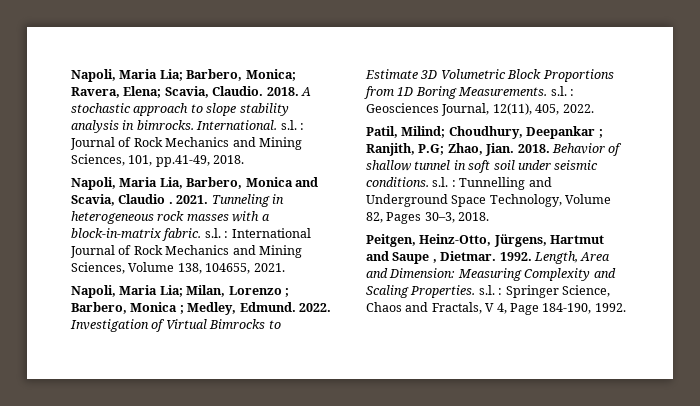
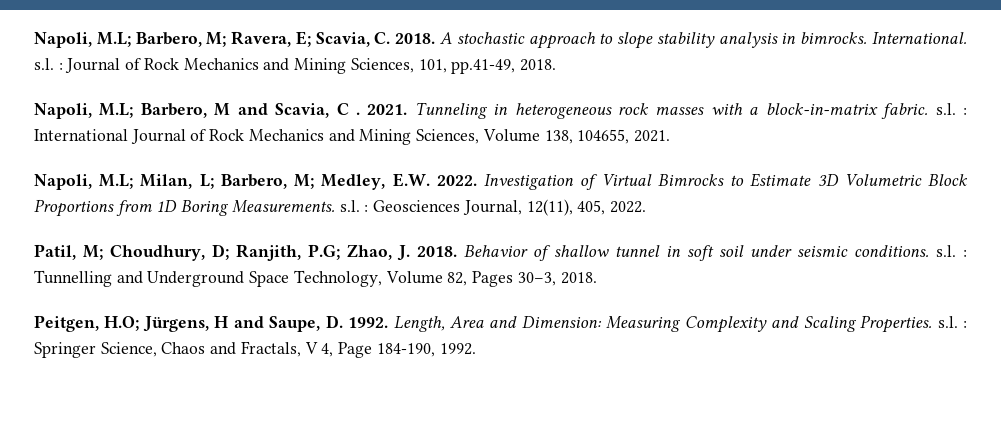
- Napoli, Maria Lia; Barbero, Monica; Ravera, Elena; Scavia, Claudio. 2018.
+ Napoli, M.L; Barbero, M; Ravera, E; Scavia, C. 2018.
- Napoli, Maria Lia, Barbero, Monica and Scavia, Claudio .
+ Napoli, M.L; Barbero, M and Scavia, C .
- Napoli, Maria Lia; Milan, Lorenzo ; Barbero, Monica ; Medley, Edmund. 2022.
+ Napoli, M.L; Milan, L; Barbero, M; Medley, E.W. 2022.
- Patil, Milind; Choudhury, Deepankar ; Ranjith, P.G; Zhao, Jian. 2018.
+ Patil, M; Choudhury, D; Ranjith, P.G; Zhao, J. 2018.
- Peitgen, Heinz-Otto, Jürgens, Hartmut and Saupe , Dietmar. 1992.
+ Peitgen, H.O; Jürgens, H and Saupe, D. 1992.

